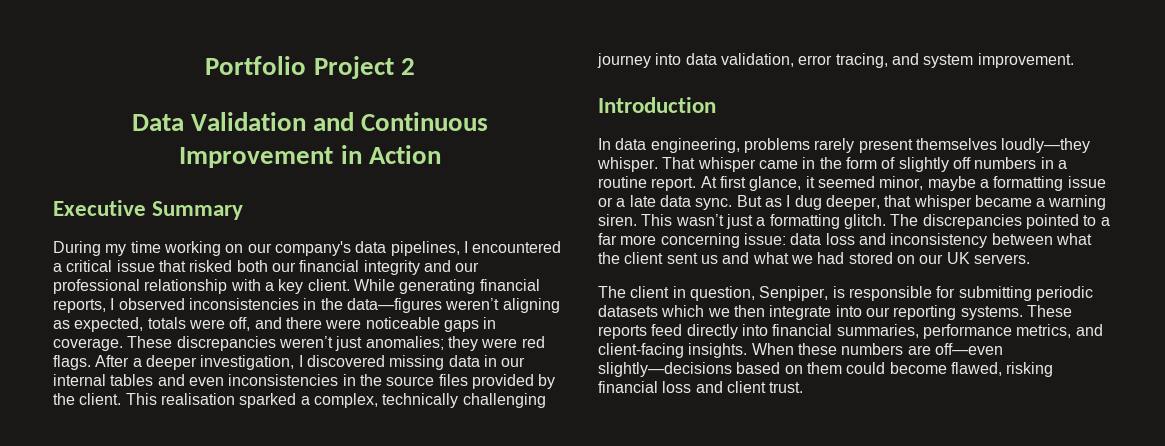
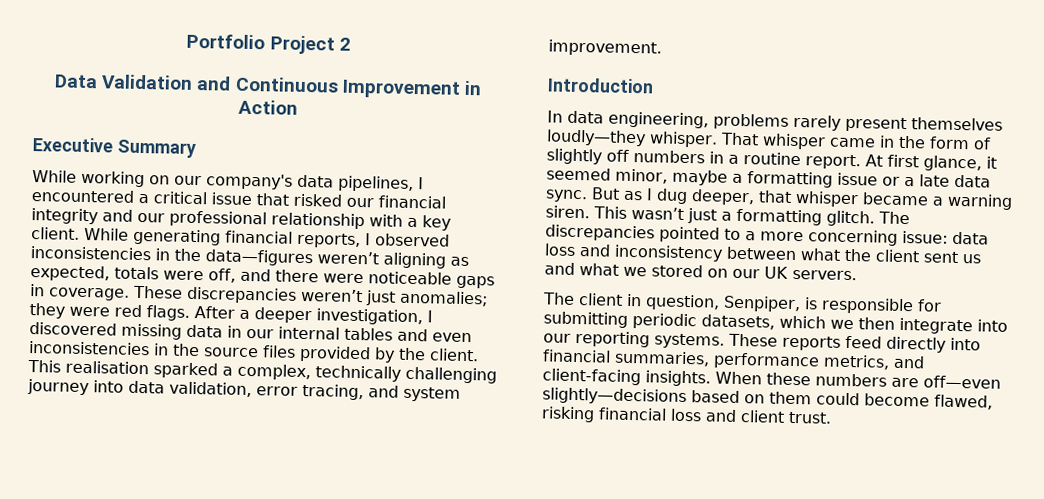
- During my time working on our company's data pipelines, I encountered a critical issue that risked both our financial integrity and our professional relationship with a key client.
+ While working on our company's data pipelines, I encountered a critical issue that risked our financial integrity and our professional relationship with a key client.
- The discrepancies pointed to a far more concerning issue: data loss and inconsistency between what the client sent us and what we had stored on our UK servers.
+ The discrepancies pointed to a more concerning issue: data loss and inconsistency between what the client sent us and what we stored on our UK servers.
- The client in question, Senpiper, is responsible for submitting periodic datasets which we then integrate into our reporting systems.
+ The client in question, Senpiper, is responsible for submitting periodic datasets, which we then integrate into our reporting systems.

